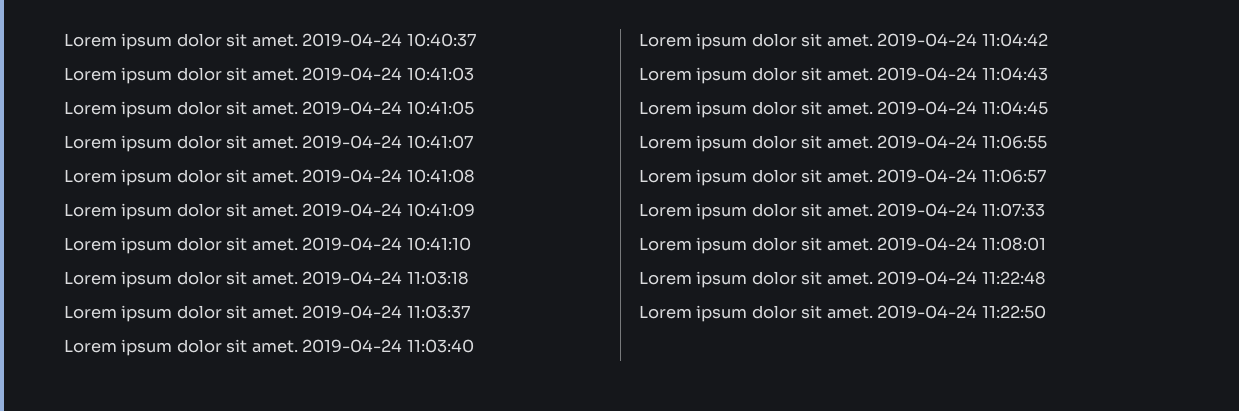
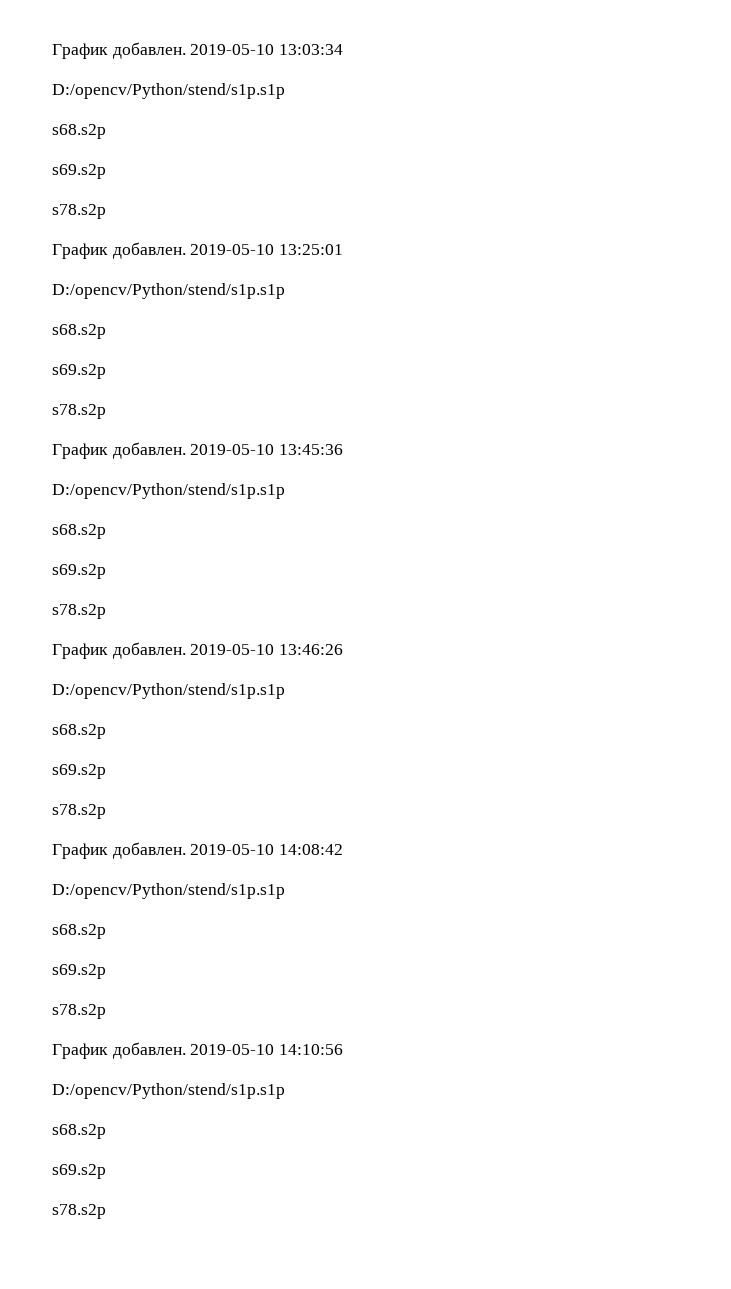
- Lorem ipsum dolor sit amet. 2019-04-24 10:40:37
- Lorem ipsum dolor sit amet. 2019-04-24 10:41:03
- Lorem ipsum dolor sit amet. 2019-04-24 10:41:05
- Lorem ipsum dolor sit amet. 2019-04-24 10:41:07
- Lorem ipsum dolor sit amet. 2019-04-24 10:41:08
- Lorem ipsum dolor sit amet. 2019-04-24 10:41:09
- Lorem ipsum dolor sit amet. 2019-04-24 10:41:10
- Lorem ipsum dolor sit amet. 2019-04-24 11:03:18
- Lorem ipsum dolor sit amet. 2019-04-24 11:03:37
- Lorem ipsum dolor sit amet. 2019-04-24 11:03:40
- Lorem ipsum dolor sit amet. 2019-04-24 11:04:42
- Lorem ipsum dolor sit amet. 2019-04-24 11:04:43
- Lorem ipsum dolor sit amet. 2019-04-24 11:04:45
- Lorem ipsum dolor sit amet. 2019-04-24 11:06:55
- Lorem ipsum dolor sit amet. 2019-04-24 11:06:57
- Lorem ipsum dolor sit amet. 2019-04-24 11:07:33
- Lorem ipsum dolor sit amet. 2019-04-24 11:08:01
- Lorem ipsum dolor sit amet. 2019-04-24 11:22:48
- Lorem ipsum dolor sit amet. 2019-04-24 11:22:50
+ График добавлен. 2019-05-10 13:03:34
+ D:/opencv/Python/stend/s1p.s1p
+ s68.s2p
+ s69.s2p
+ s78.s2p
+ График добавлен. 2019-05-10 13:25:01
+ D:/opencv/Python/stend/s1p.s1p
+ s68.s2p
+ s69.s2p
+ s78.s2p
+ График добавлен. 2019-05-10 13:45:36
+ D:/opencv/Python/stend/s1p.s1p
+ s68.s2p
+ s69.s2p
+ s78.s2p
+ График добавлен. 2019-05-10 13:46:26
+ D:/opencv/Python/stend/s1p.s1p
+ s68.s2p
+ s69.s2p
+ s78.s2p
+ График добавлен. 2019-05-10 14:08:42
+ D:/opencv/Python/stend/s1p.s1p
+ s68.s2p
+ s69.s2p
+ s78.s2p
+ График добавлен. 2019-05-10 14:10:56
+ D:/opencv/Python/stend/s1p.s1p
+ s68.s2p
+ s69.s2p
+ s78.s2p

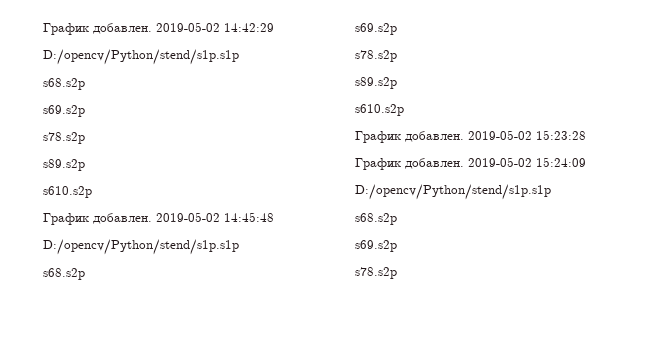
- График добавлен. 2019-05-10 13:03:34
+ График добавлен. 2019-05-02 14:42:29
  D:/opencv/Python/stend/s1p.s1p
  s68.s2p
  s69.s2p
  s78.s2p
- График добавлен. 2019-05-10 13:25:01
+ s89.s2p
+ s610.s2p
+ График добавлен. 2019-05-02 14:45:48
  D:/opencv/Python/stend/s1p.s1p
  s68.s2p
  s69.s2p
  s78.s2p
- График добавлен. 2019-05-10 13:45:36
- D:/opencv/Python/stend/s1p.s1p
- s68.s2p
- s69.s2p
- s78.s2p
- График добавлен. 2019-05-10 13:46:26
- D:/opencv/Python/stend/s1p.s1p
- s68.s2p
- s69.s2p
- s78.s2p
- График добавлен. 2019-05-10 14:08:42
- D:/opencv/Python/stend/s1p.s1p
- s68.s2p
- s69.s2p
- s78.s2p
- График добавлен. 2019-05-10 14:10:56
+ s89.s2p
+ s610.s2p
+ График добавлен. 2019-05-02 15:23:28
+ График добавлен. 2019-05-02 15:24:09

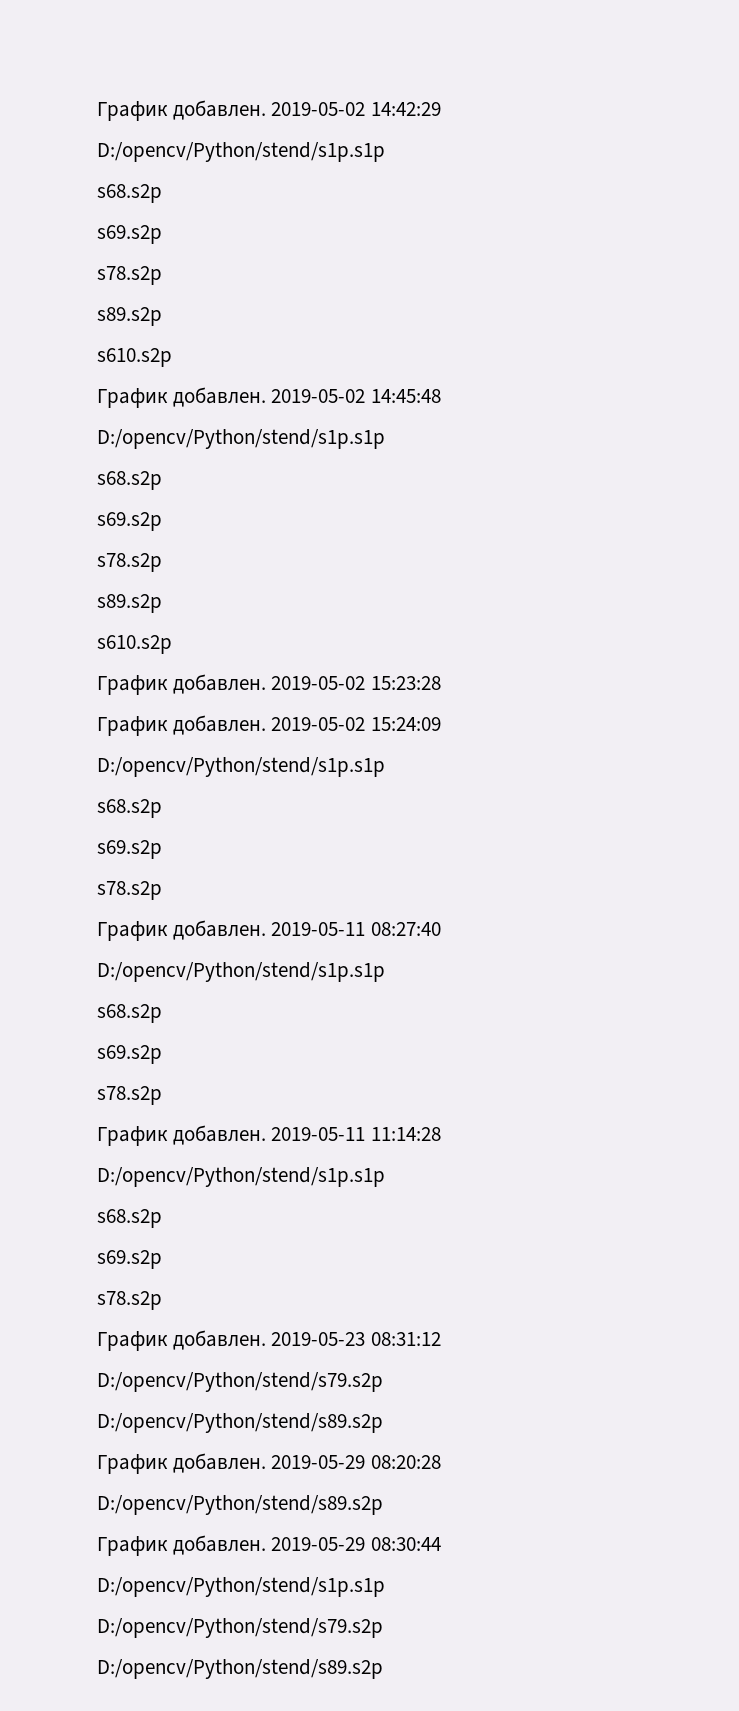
+ График добавлен. 2019-05-11 08:27:40
+ D:/opencv/Python/stend/s1p.s1p
+ s68.s2p
+ s69.s2p
+ s78.s2p
+ График добавлен. 2019-05-11 11:14:28
+ D:/opencv/Python/stend/s1p.s1p
+ s68.s2p
+ s69.s2p
+ s78.s2p
+ График добавлен. 2019-05-23 08:31:12
+ D:/opencv/Python/stend/s79.s2p
+ D:/opencv/Python/stend/s89.s2p
+ График добавлен. 2019-05-29 08:20:28
+ D:/opencv/Python/stend/s89.s2p
+ График добавлен. 2019-05-29 08:30:44
+ D:/opencv/Python/stend/s1p.s1p
+ D:/opencv/Python/stend/s79.s2p
+ D:/opencv/Python/stend/s89.s2p

